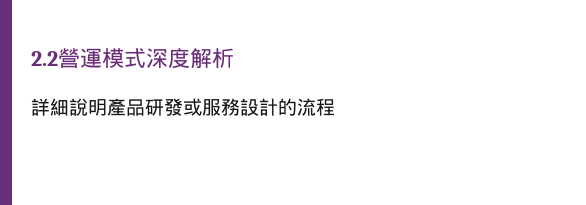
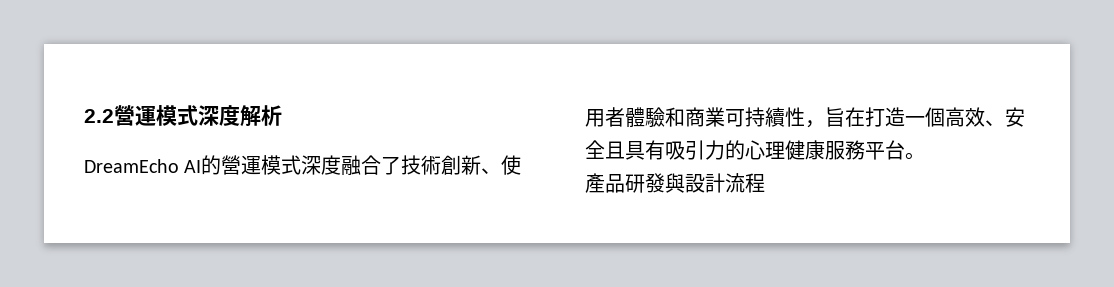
- 詳細說明產品研發或服務設計的流程
+ DreamEcho AI的營運模式深度融合了技術創新、使用者體驗和商業可持續性，旨在打造一個高效、安全且具有吸引力的心理健康服務平台。
+ 產品研發與設計流程

